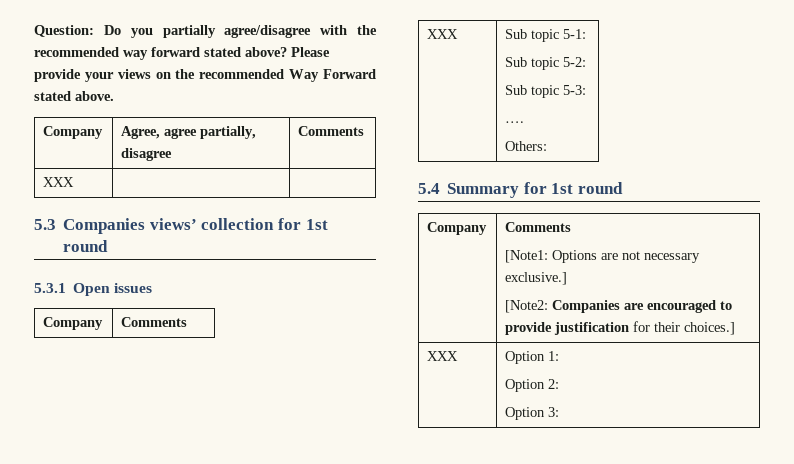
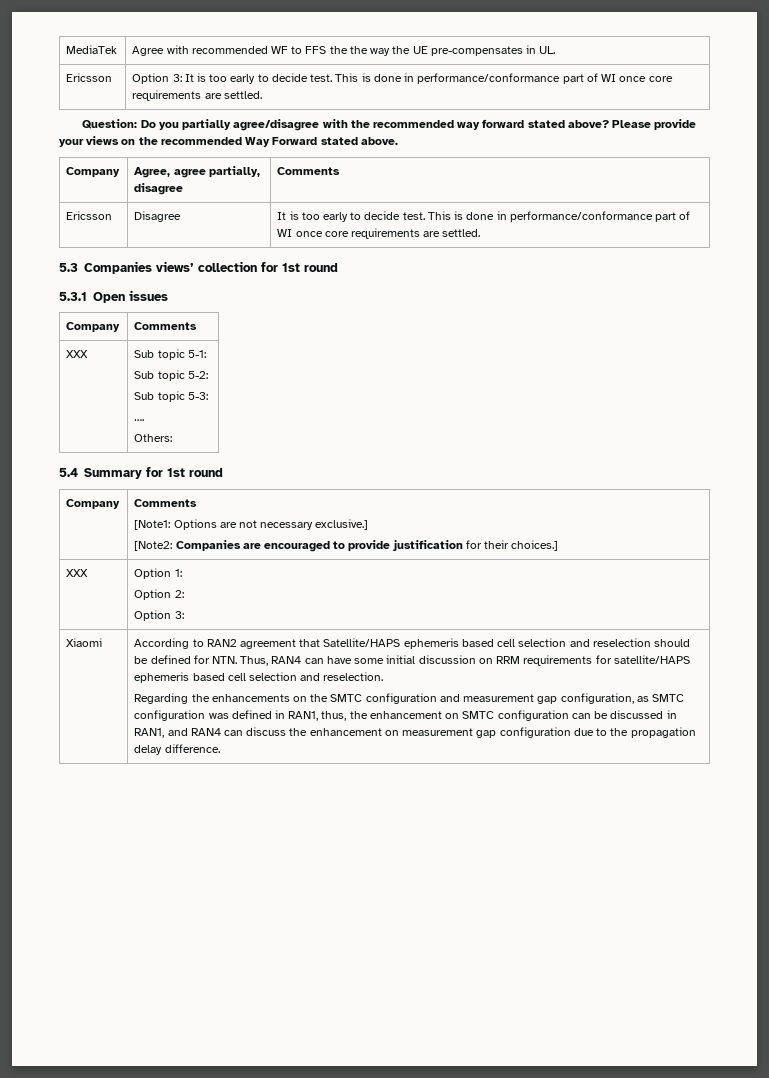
+ MediaTek | Agree with recommended WF to FFS the the way the UE pre-compensates in UL.
+ Ericsson | Option 3: It is too early to decide test. This is done in performance/conformance part of WI once core requirements are settled.
- XXX | |
+ Ericsson | Disagree | It is too early to decide test. This is done in performance/conformance part of WI once core requirements are settled.
+ Xiaomi | According to RAN2 agreement that Satellite/HAPS ephemeris based cell selection and reselection should be defined for NTN. Thus, RAN4 can have some initial discussion on RRM requirements for satellite/HAPS ephemeris based cell selection and reselection.
+ Regarding the enhancements on the SMTC configuration and measurement gap configuration, as SMTC configuration was defined in RAN1, thus, the enhancement on SMTC configuration can be discussed in RAN1, and RAN4 can discuss the enhancement on measurement gap configuration due to the propagation delay difference.

